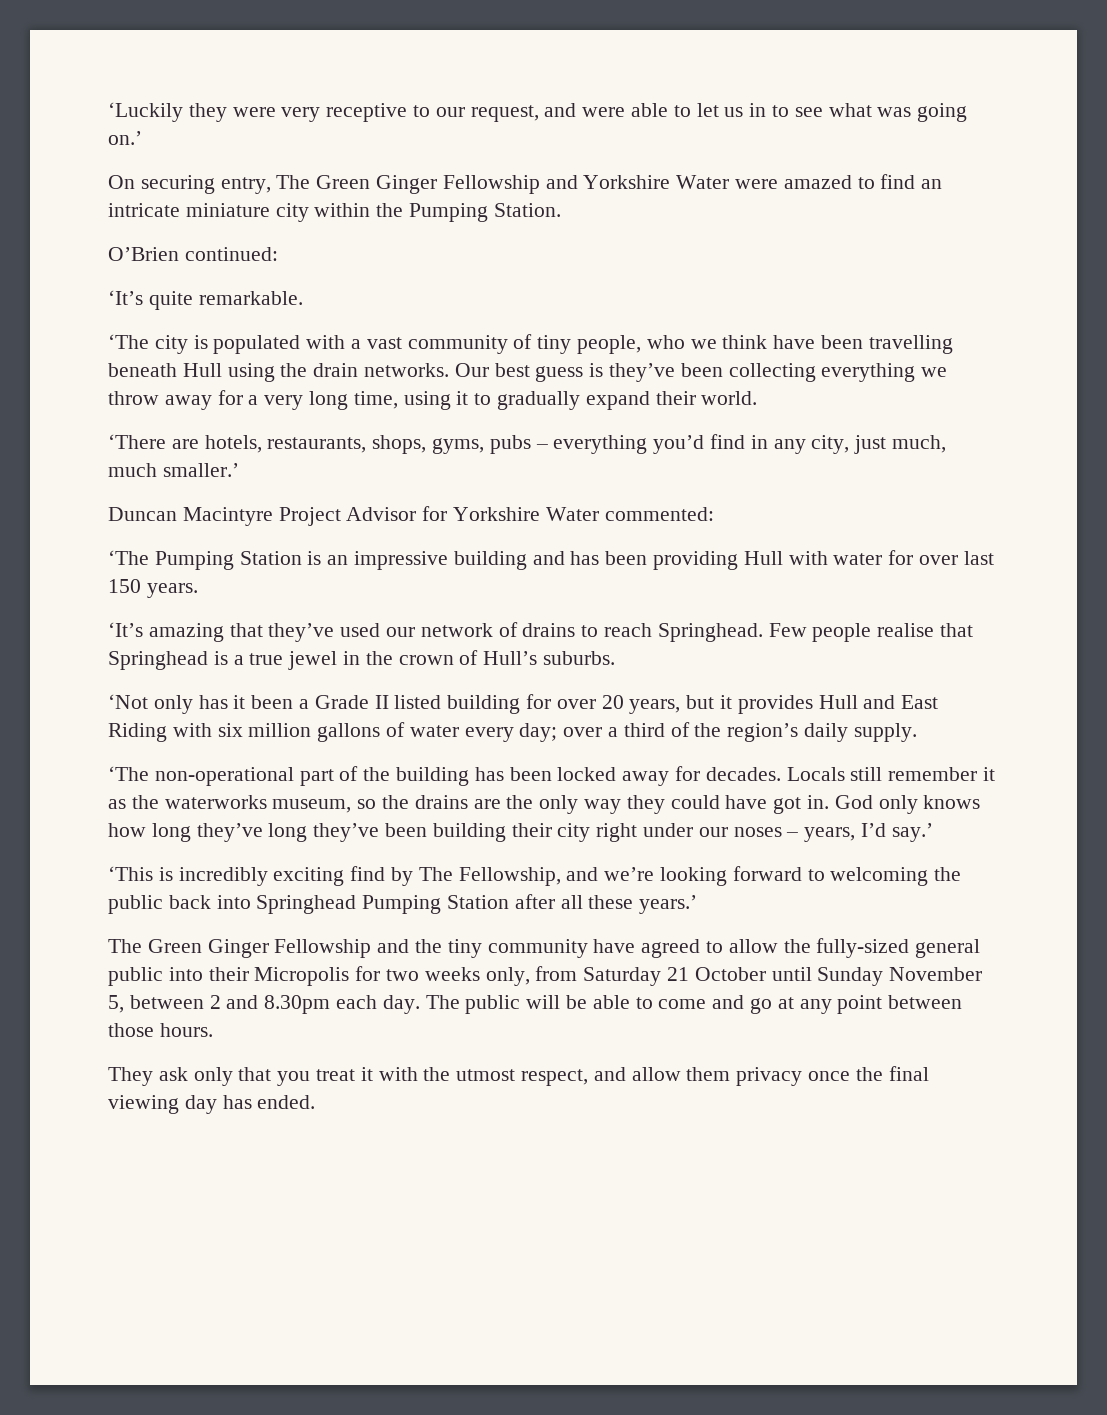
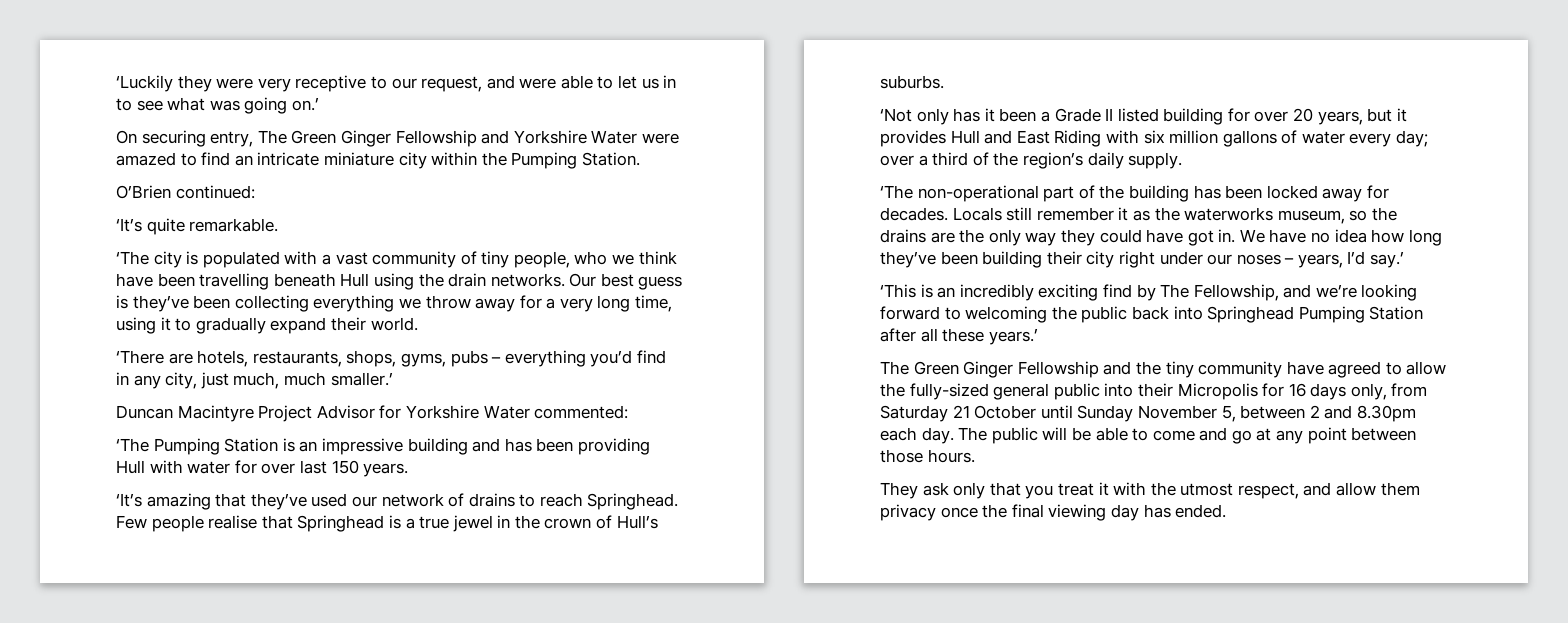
- God only knows how long they’ve long they’ve been building their city right under our noses – years, I’d say.’
+ We have no idea how long they’ve been building their city right under our noses – years, I’d say.’
- ‘This is incredibly exciting find by The Fellowship, and we’re looking forward to welcoming the public back into Springhead Pumping Station after all these years.’
+ ‘This is an incredibly exciting find by The Fellowship, and we’re looking forward to welcoming the public back into Springhead Pumping Station after all these years.’
- The Green Ginger Fellowship and the tiny community have agreed to allow the fully-sized general public into their Micropolis for two weeks only, from Saturday 21 October until Sunday November 5, between 2 and 8.30pm each day.
+ The Green Ginger Fellowship and the tiny community have agreed to allow the fully-sized general public into their Micropolis for 16 days only, from Saturday 21 October until Sunday November 5, between 2 and 8.30pm each day.

